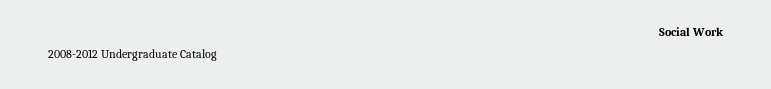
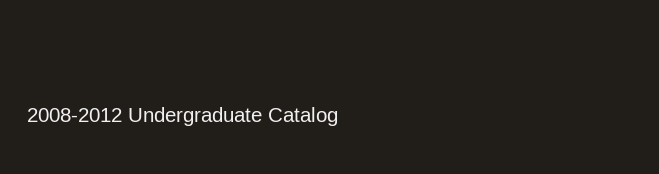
- Social Work

